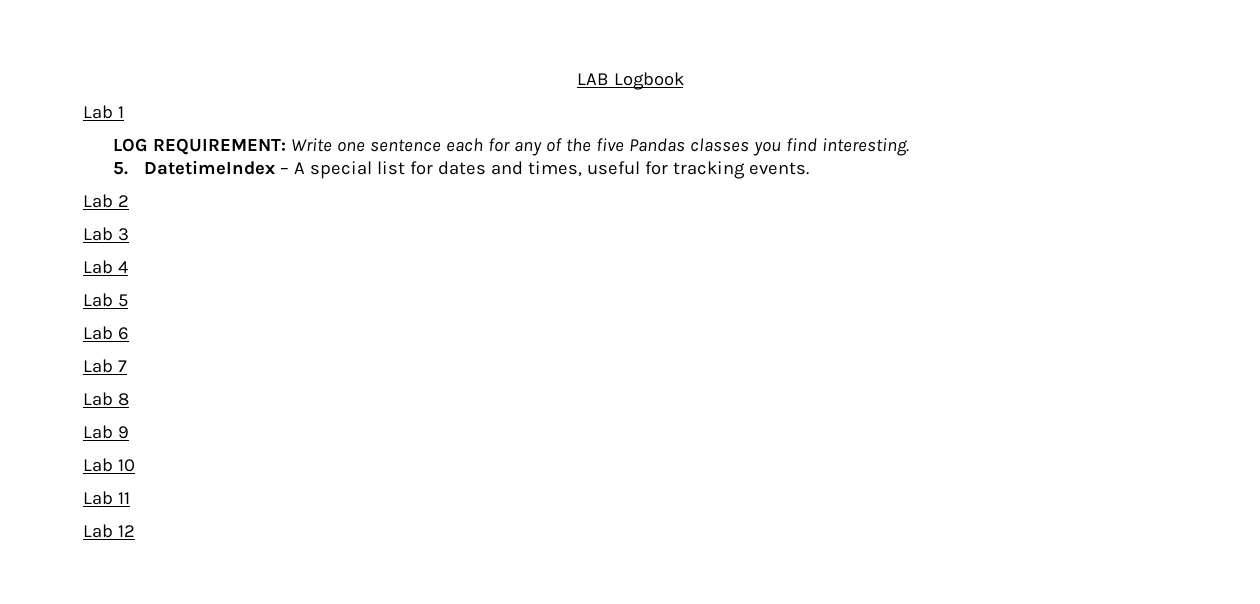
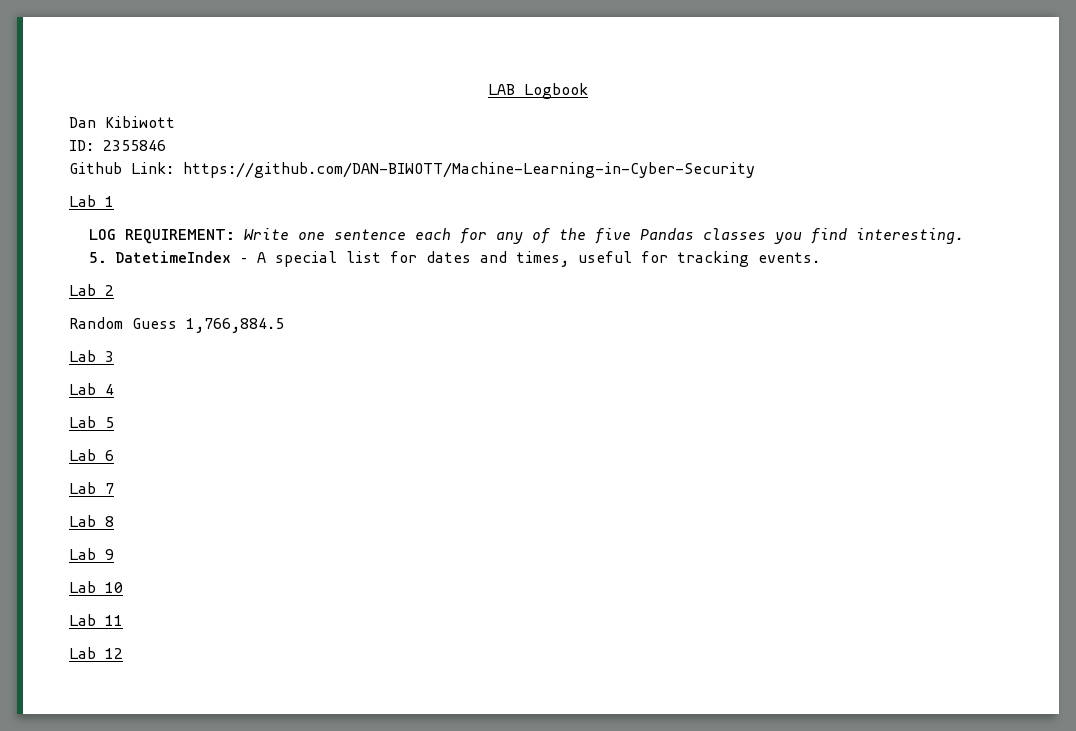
+ Dan Kibiwott
+ ID: 2355846
+ Github Link: https://github.com/DAN-BIWOTT/Machine-Learning-in-Cyber-Security
+ Random Guess 1,766,884.5

